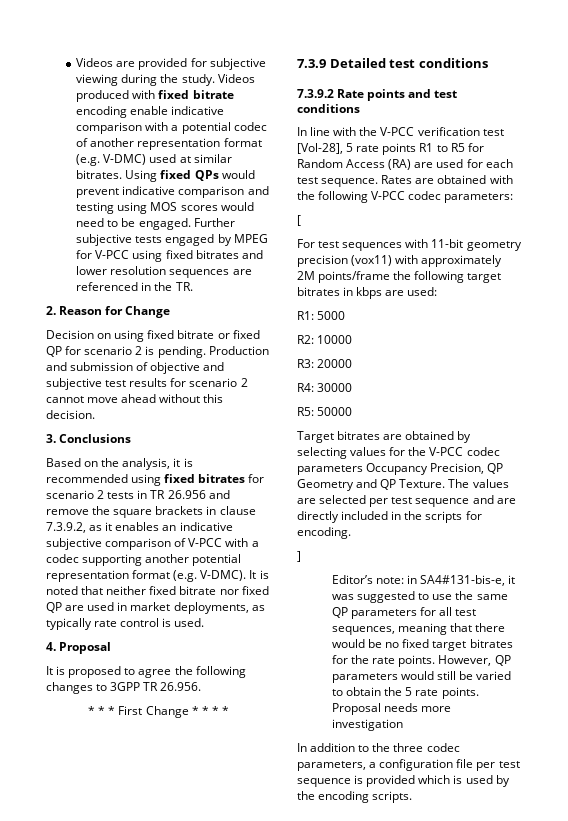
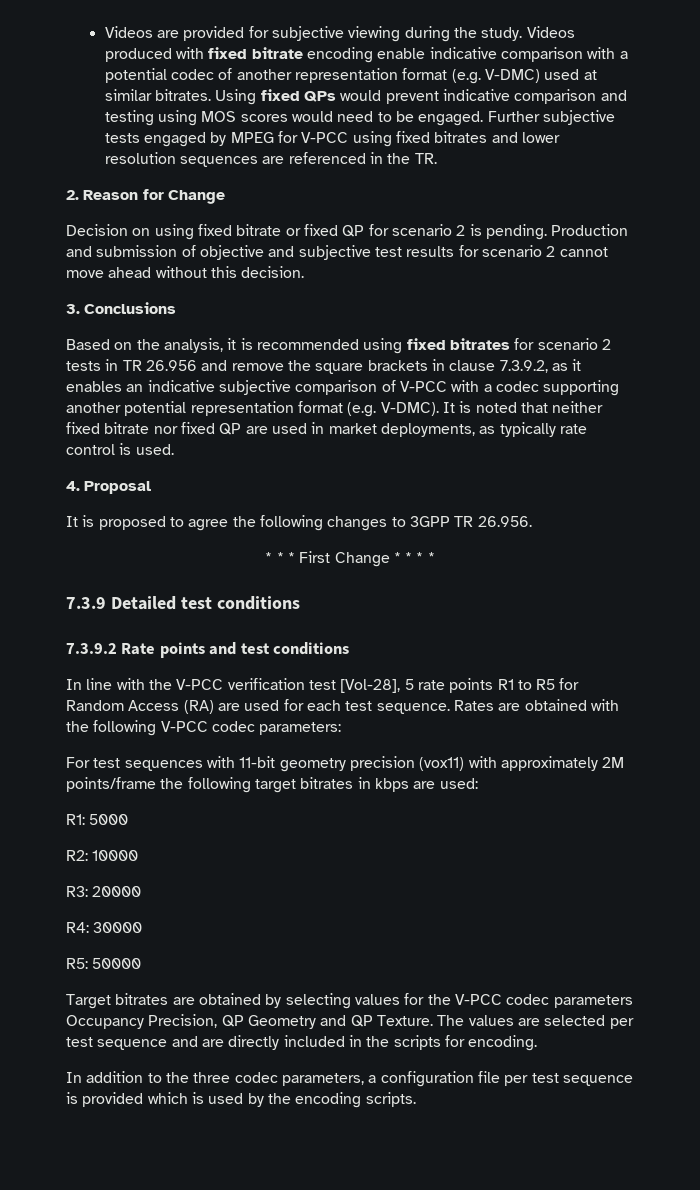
- [
- ]
- Editor’s note: in SA4#131-bis-e, it was suggested to use the same QP parameters for all test sequences, meaning that there would be no fixed target bitrates for the rate points. However, QP parameters would still be varied to obtain the 5 rate points. Proposal needs more investigation

